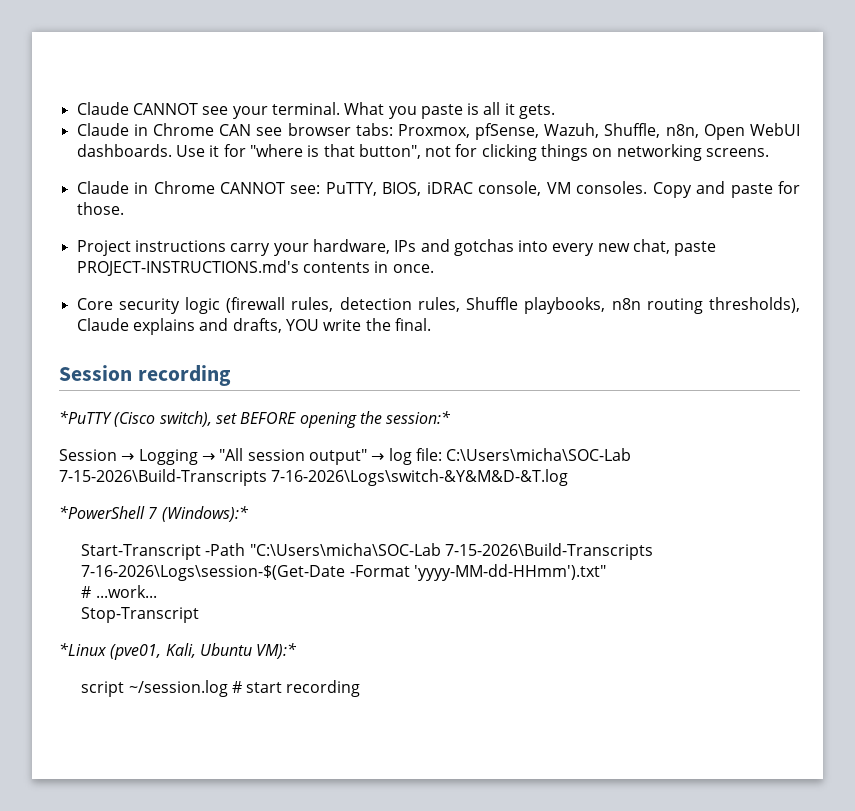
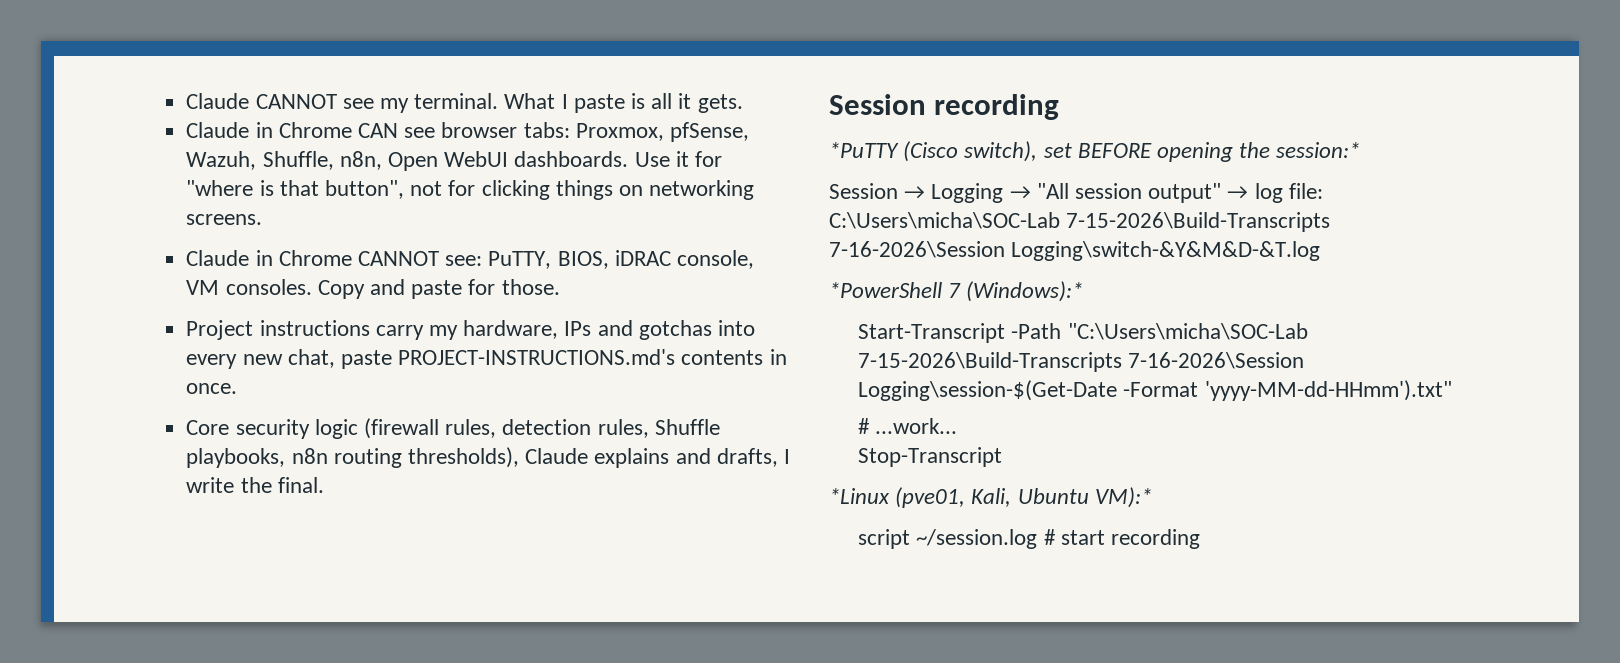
- Claude CANNOT see your terminal.
+ Claude CANNOT see my terminal.
- What you paste is all it gets.
+ What I paste is all it gets.
- Project instructions carry your hardware, IPs and gotchas into every new chat, paste PROJECT-INSTRUCTIONS.md's contents in once.
+ Project instructions carry my hardware, IPs and gotchas into every new chat, paste PROJECT-INSTRUCTIONS.md's contents in once.
- Core security logic (firewall rules, detection rules, Shuffle playbooks, n8n routing thresholds), Claude explains and drafts, YOU write the final.
+ Core security logic (firewall rules, detection rules, Shuffle playbooks, n8n routing thresholds), Claude explains and drafts, I write the final.
- Session → Logging → "All session output" → log file: C:\Users\micha\SOC-Lab 7-15-2026\Build-Transcripts 7-16-2026\Logs\switch-&Y&M&D-&T.log
+ Session → Logging → "All session output" → log file: C:\Users\micha\SOC-Lab 7-15-2026\Build-Transcripts 7-16-2026\Session Logging\switch-&Y&M&D-&T.log
- Start-Transcript -Path "C:\Users\micha\SOC-Lab 7-15-2026\Build-Transcripts 7-16-2026\Logs\session-$(Get-Date -Format 'yyyy-MM-dd-HHmm').txt"
+ Start-Transcript -Path "C:\Users\micha\SOC-Lab 7-15-2026\Build-Transcripts 7-16-2026\Session Logging\session-$(Get-Date -Format 'yyyy-MM-dd-HHmm').txt"

